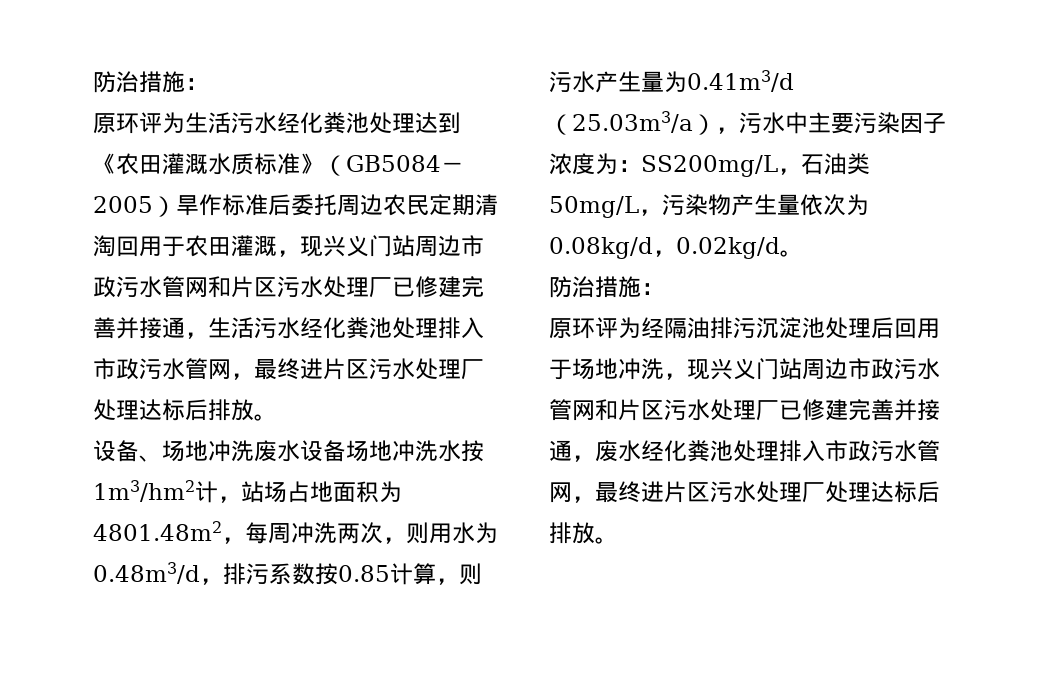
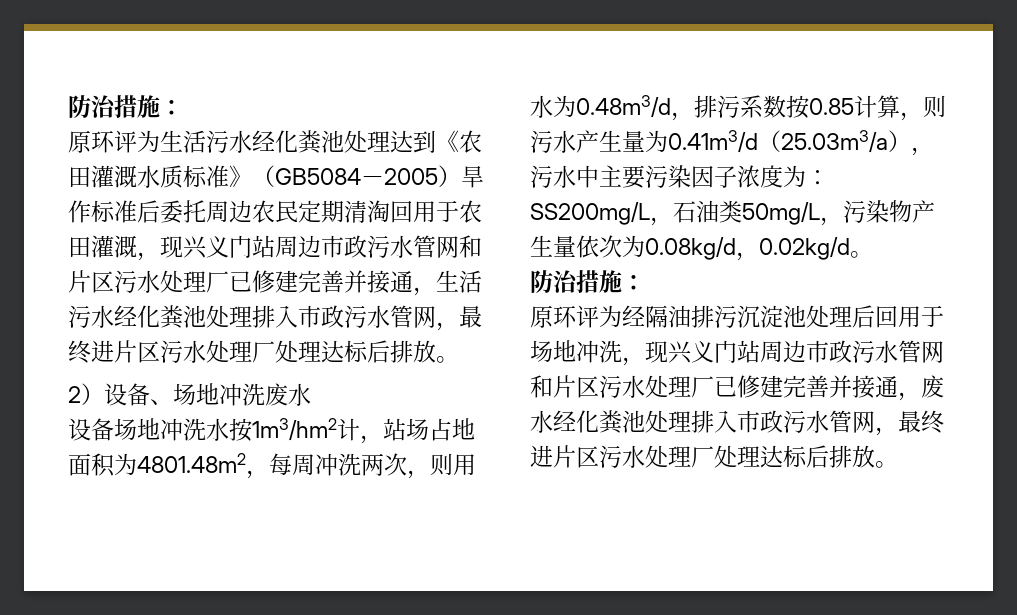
- 设备、场地冲洗废水设备场地冲洗水按1m3/hm2计，站场占地面积为4801.48m2，每周冲洗两次，则用水为0.48m3/d，排污系数按0.85计算，则污水产生量为0.41m3/d（25.03m3/a），污水中主要污染因子浓度为：SS200mg/L，石油类50mg/L，污染物产生量依次为0.08kg/d，0.02kg/d。
+ 2）设备、场地冲洗废水
+ 设备场地冲洗水按1m3/hm2计，站场占地面积为4801.48m2，每周冲洗两次，则用水为0.48m3/d，排污系数按0.85计算，则污水产生量为0.41m3/d（25.03m3/a），污水中主要污染因子浓度为：SS200mg/L，石油类50mg/L，污染物产生量依次为0.08kg/d，0.02kg/d。

